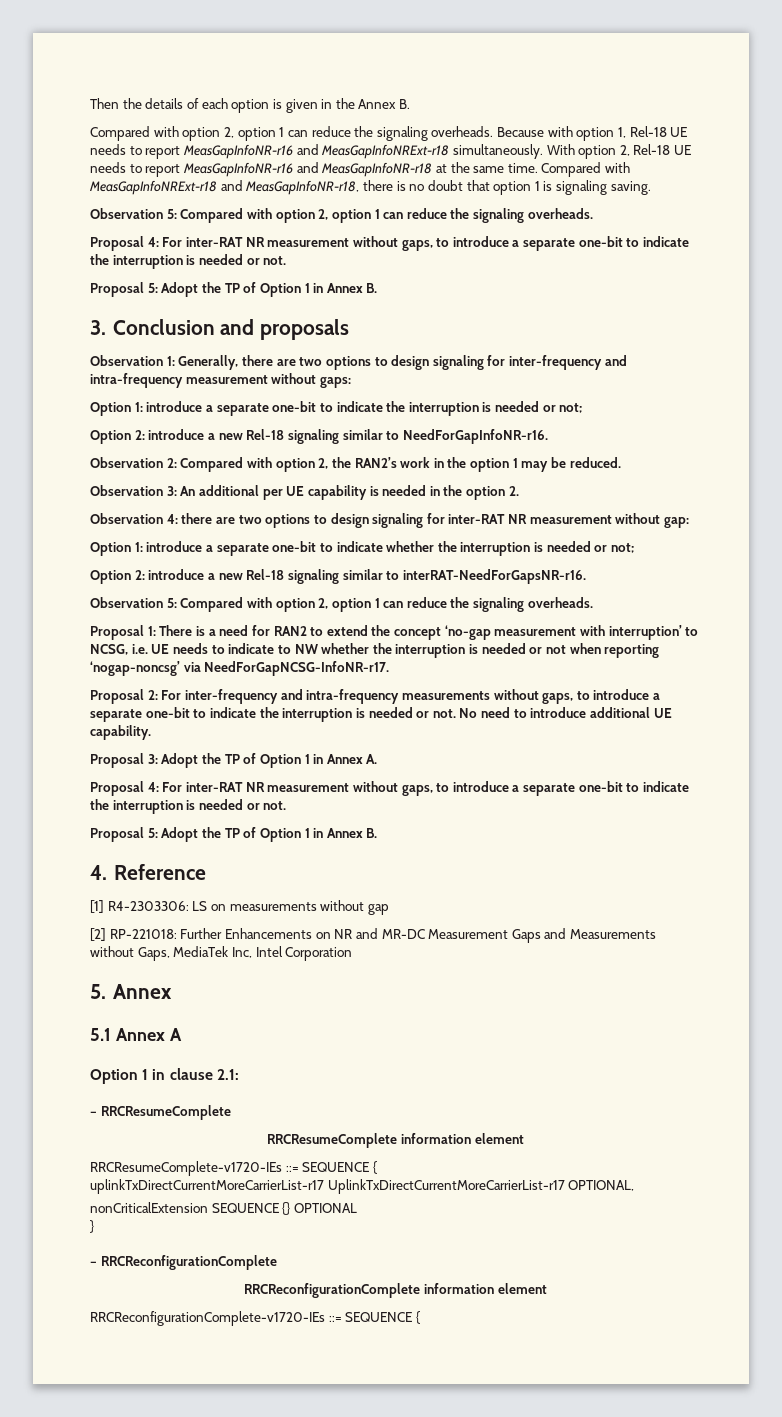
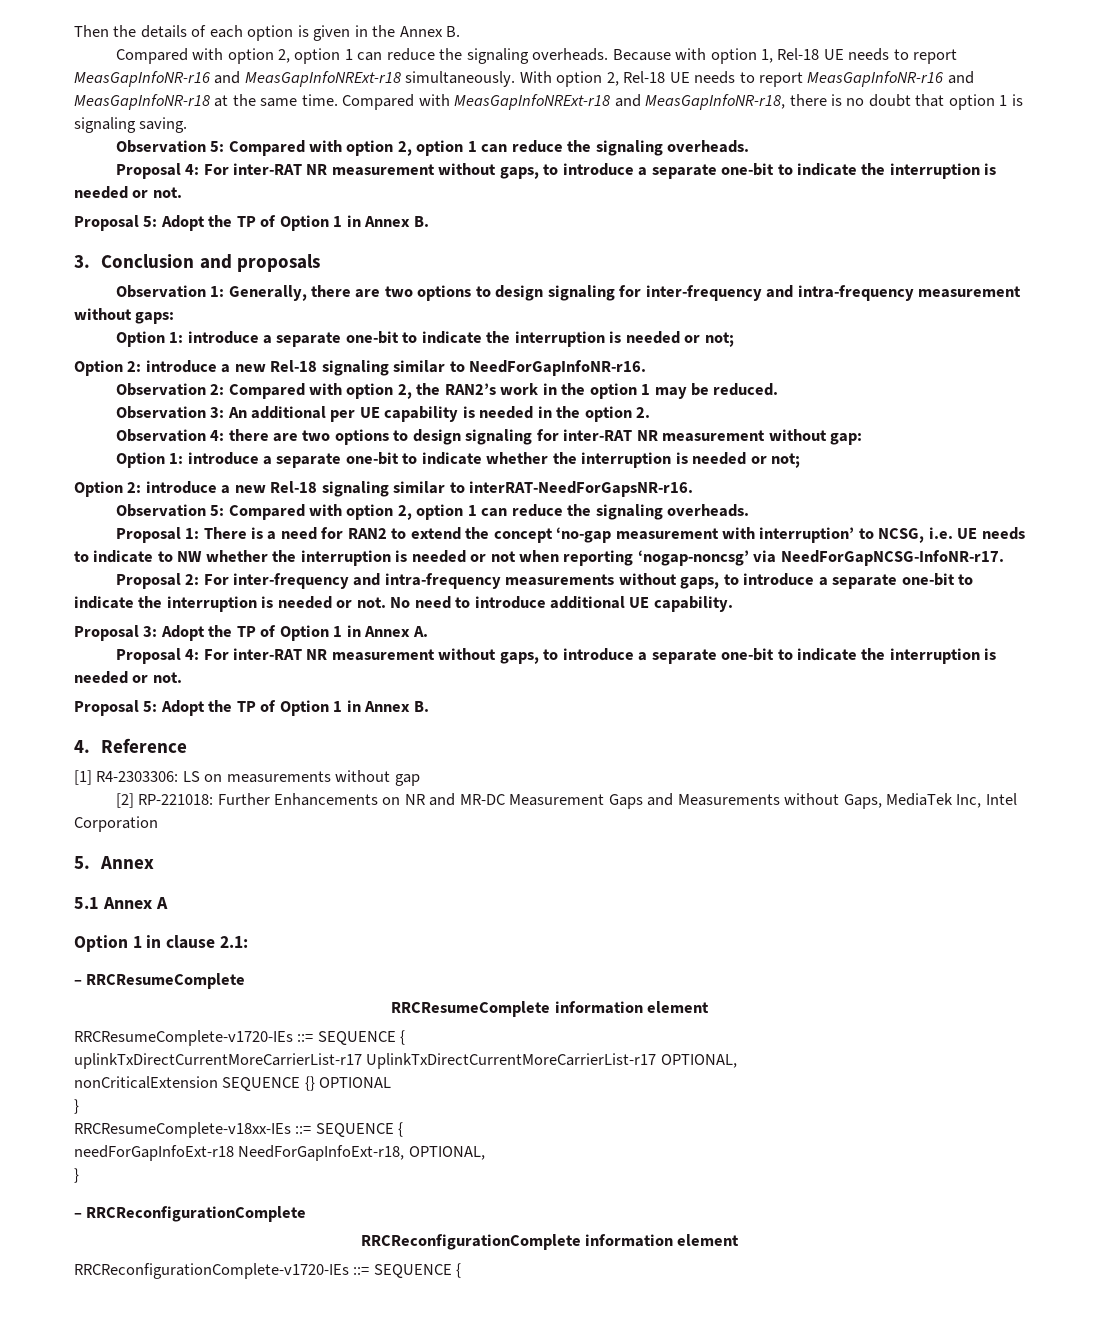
+ RRCResumeComplete-v18xx-IEs ::= SEQUENCE {
+ needForGapInfoExt-r18 NeedForGapInfoExt-r18, OPTIONAL,
+ }

